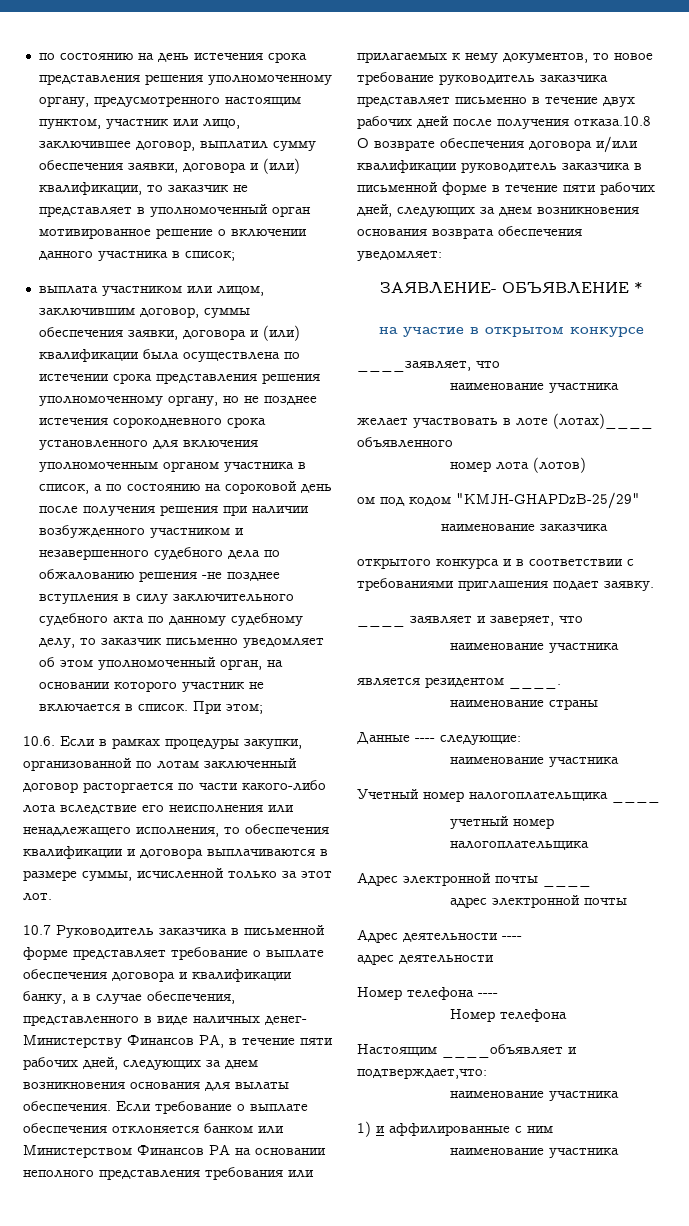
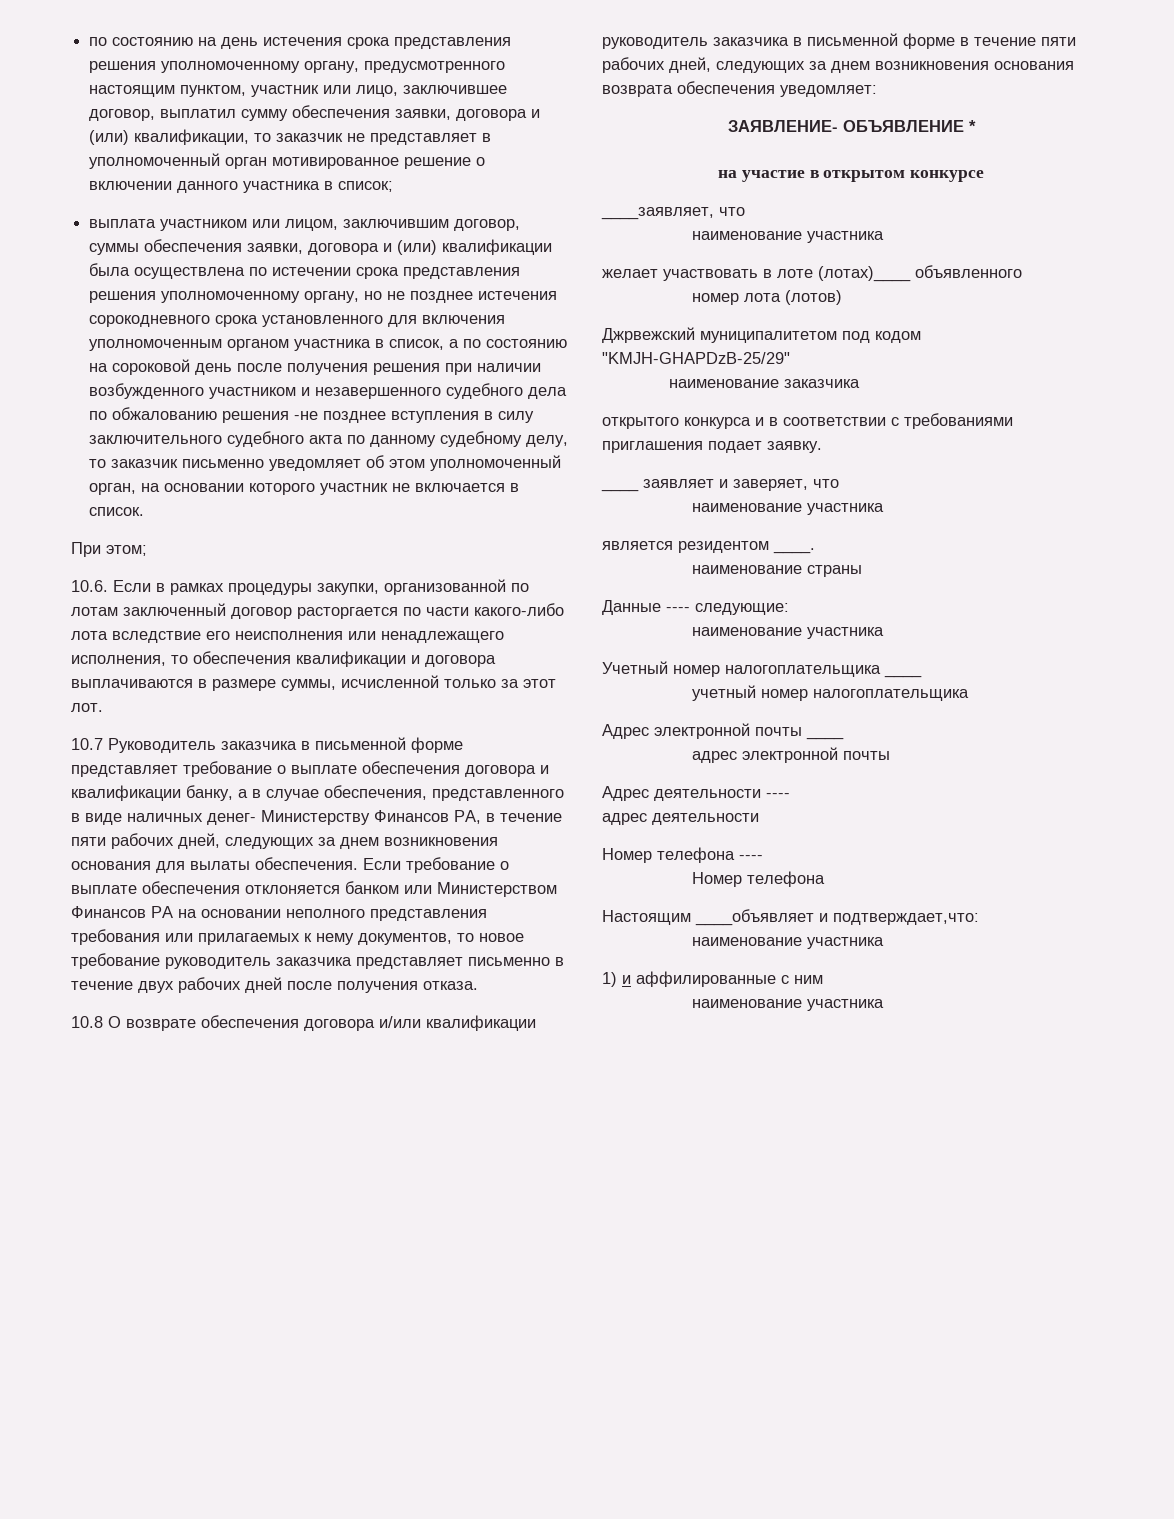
- выплата участником или лицом, заключившим договор, суммы обеспечения заявки, договора и (или) квалификации была осуществлена по истечении срока представления решения уполномоченному органу, но не позднее истечения сорокодневного срока установленного для включения уполномоченным органом участника в список, а по состоянию на сороковой день после получения решения при наличии возбужденного участником и незавершенного судебного дела по обжалованию решения -не позднее вступления в силу заключительного судебного акта по данному судебному делу, то заказчик письменно уведомляет об этом уполномоченный орган, на основании которого участник не включается в список. При этом;
+ выплата участником или лицом, заключившим договор, суммы обеспечения заявки, договора и (или) квалификации была осуществлена по истечении срока представления решения уполномоченному органу, но не позднее истечения сорокодневного срока установленного для включения уполномоченным органом участника в список, а по состоянию на сороковой день после получения решения при наличии возбужденного участником и незавершенного судебного дела по обжалованию решения -не позднее вступления в силу заключительного судебного акта по данному судебному делу, то заказчик письменно уведомляет об этом уполномоченный орган, на основании которого участник не включается в список.
+ При этом;
- Если требование о выплате обеспечения отклоняется банком или Министерством Финансов РА на основании неполного представления требования или прилагаемых к нему документов, то новое требование руководитель заказчика представляет письменно в течение двух рабочих дней после получения отказа.10.8 О возврате обеспечения договора и/или квалификации руководитель заказчика в письменной форме в течение пяти рабочих дней, следующих за днем возникновения основания возврата обеспечения уведомляет:
+ Если требование о выплате обеспечения отклоняется банком или Министерством Финансов РА на основании неполного представления требования или прилагаемых к нему документов, то новое требование руководитель заказчика представляет письменно в течение двух рабочих дней после получения отказа.
+ 10.8 О возврате обеспечения договора и/или квалификации руководитель заказчика в письменной форме в течение пяти рабочих дней, следующих за днем возникновения основания возврата обеспечения уведомляет:
- ом под кодом "KMJH-GHAPDzB-25/29"
+ Джрвежский муниципалитетом под кодом "KMJH-GHAPDzB-25/29"

